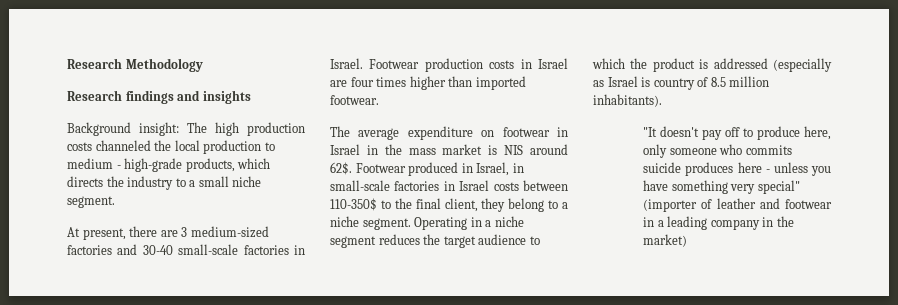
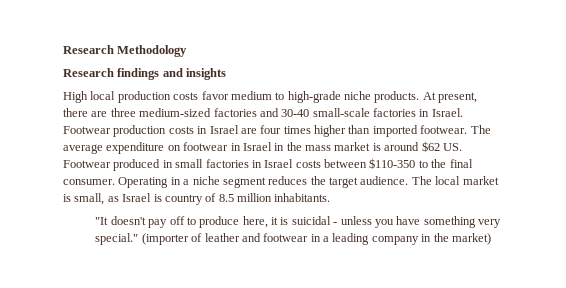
- Background insight: The high production costs channeled the local production to medium - high-grade products, which directs the industry to a small niche segment.
- At present, there are 3 medium-sized factories and 30-40 small-scale factories in Israel.
+ High local production costs favor medium to high-grade niche products. At present, there are three medium-sized factories and 30-40 small-scale factories in Israel.
- Footwear production costs in Israel are four times higher than imported footwear.
- The average expenditure on footwear in Israel in the mass market is NIS around 62$. Footwear produced in Israel, in small-scale factories in Israel costs between 110-350$ to the final client, they belong to a niche segment.
+ Footwear production costs in Israel are four times higher than imported footwear. The average expenditure on footwear in Israel in the mass market is around $62 US. Footwear produced in small factories in Israel costs between $110-350 to the final consumer.
- Operating in a niche segment reduces the target audience to which the product is addressed (especially as Israel is country of 8.5 million inhabitants).
+ Operating in a niche segment reduces the target audience. The local market is small, as Israel is country of 8.5 million inhabitants.
- "It doesn't pay off to produce here, only someone who commits suicide produces here - unless you have something very special" (importer of leather and footwear in a leading company in the market)
+ "It doesn't pay off to produce here, it is suicidal - unless you have something very special." (importer of leather and footwear in a leading company in the market)

